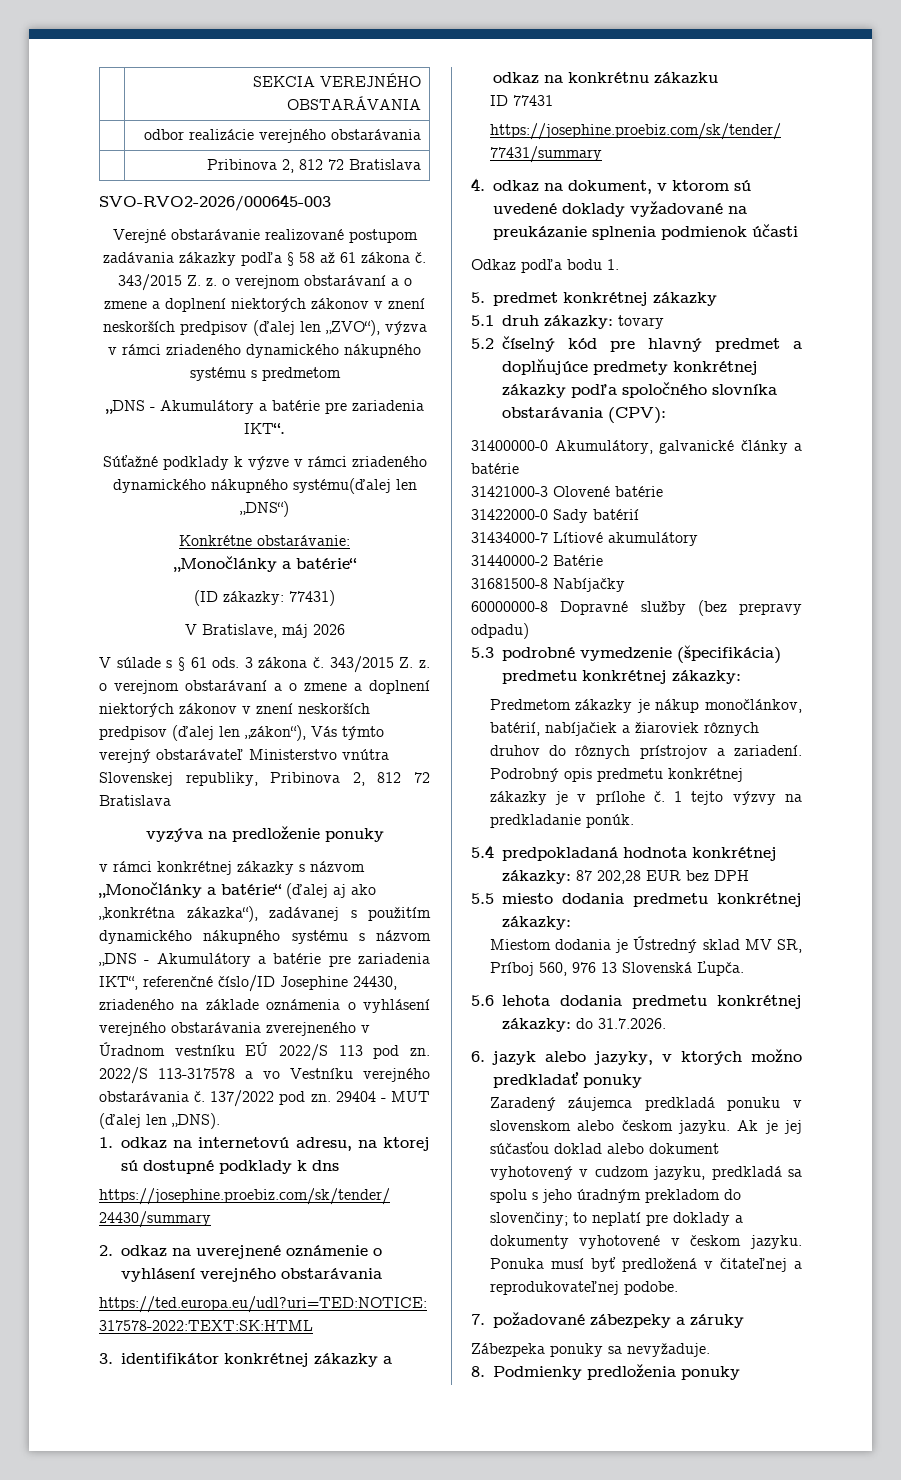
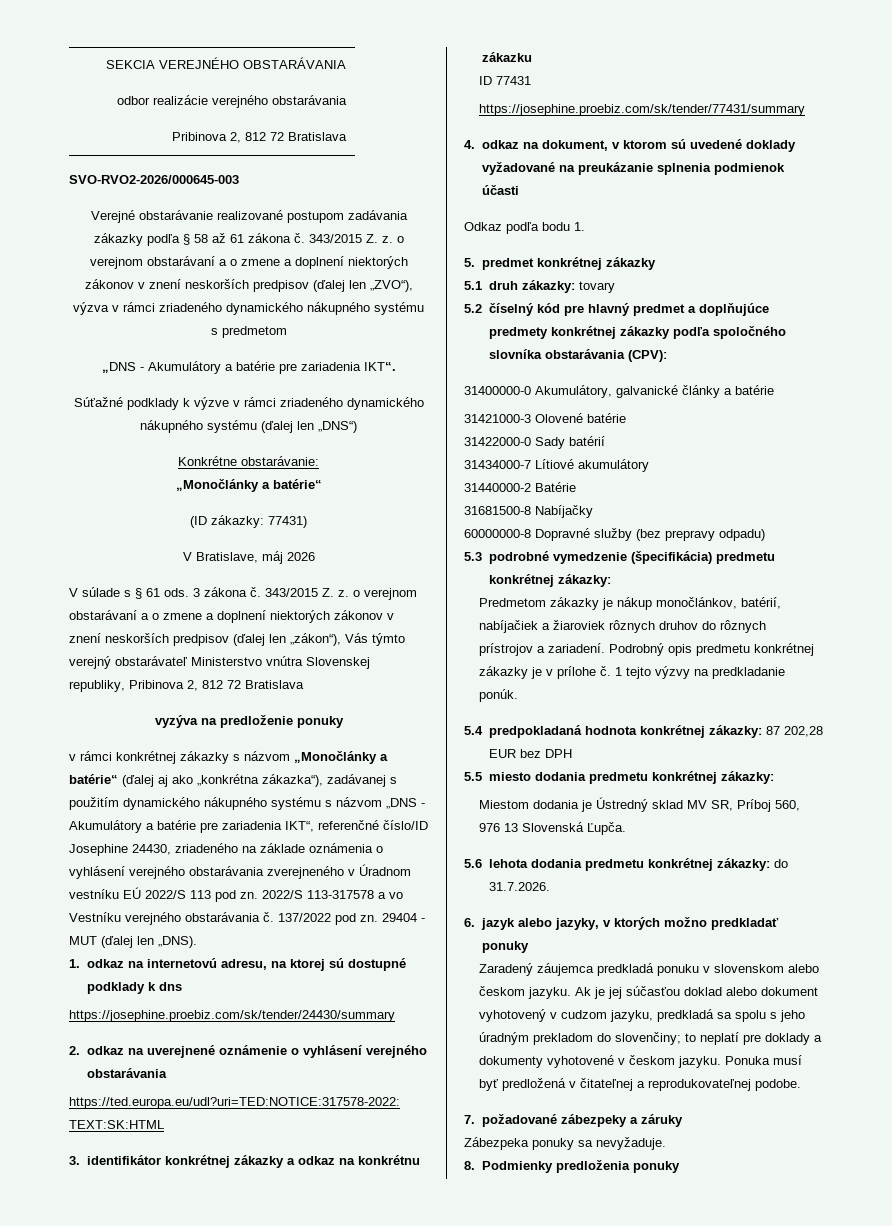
- Súťažné podklady k výzve v rámci zriadeného dynamického nákupného systému(ďalej len „DNS“)
+ Súťažné podklady k výzve v rámci zriadeného dynamického nákupného systému (ďalej len „DNS“)

